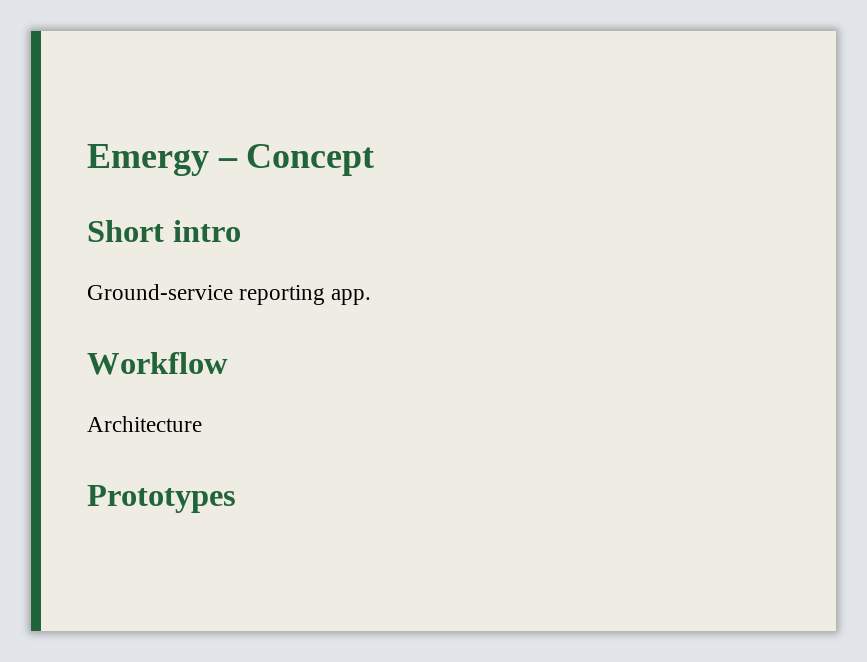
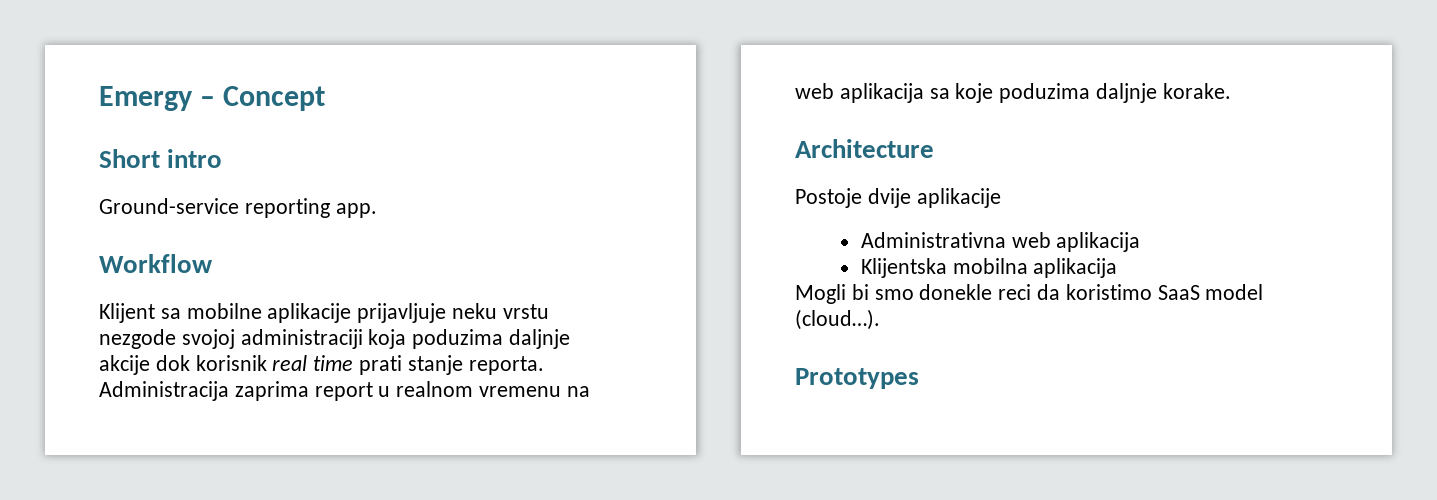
+ Klijent sa mobilne aplikacije prijavljuje neku vrstu nezgode svojoj administraciji koja poduzima daljnje akcije dok korisnik real time prati stanje reporta. Administracija zaprima report u realnom vremenu na web aplikacija sa koje poduzima daljnje korake.
  Architecture
+ Postoje dvije aplikacije
+ Administrativna web aplikacija
+ Klijentska mobilna aplikacija
+ Mogli bi smo donekle reci da koristimo SaaS model (cloud…).

